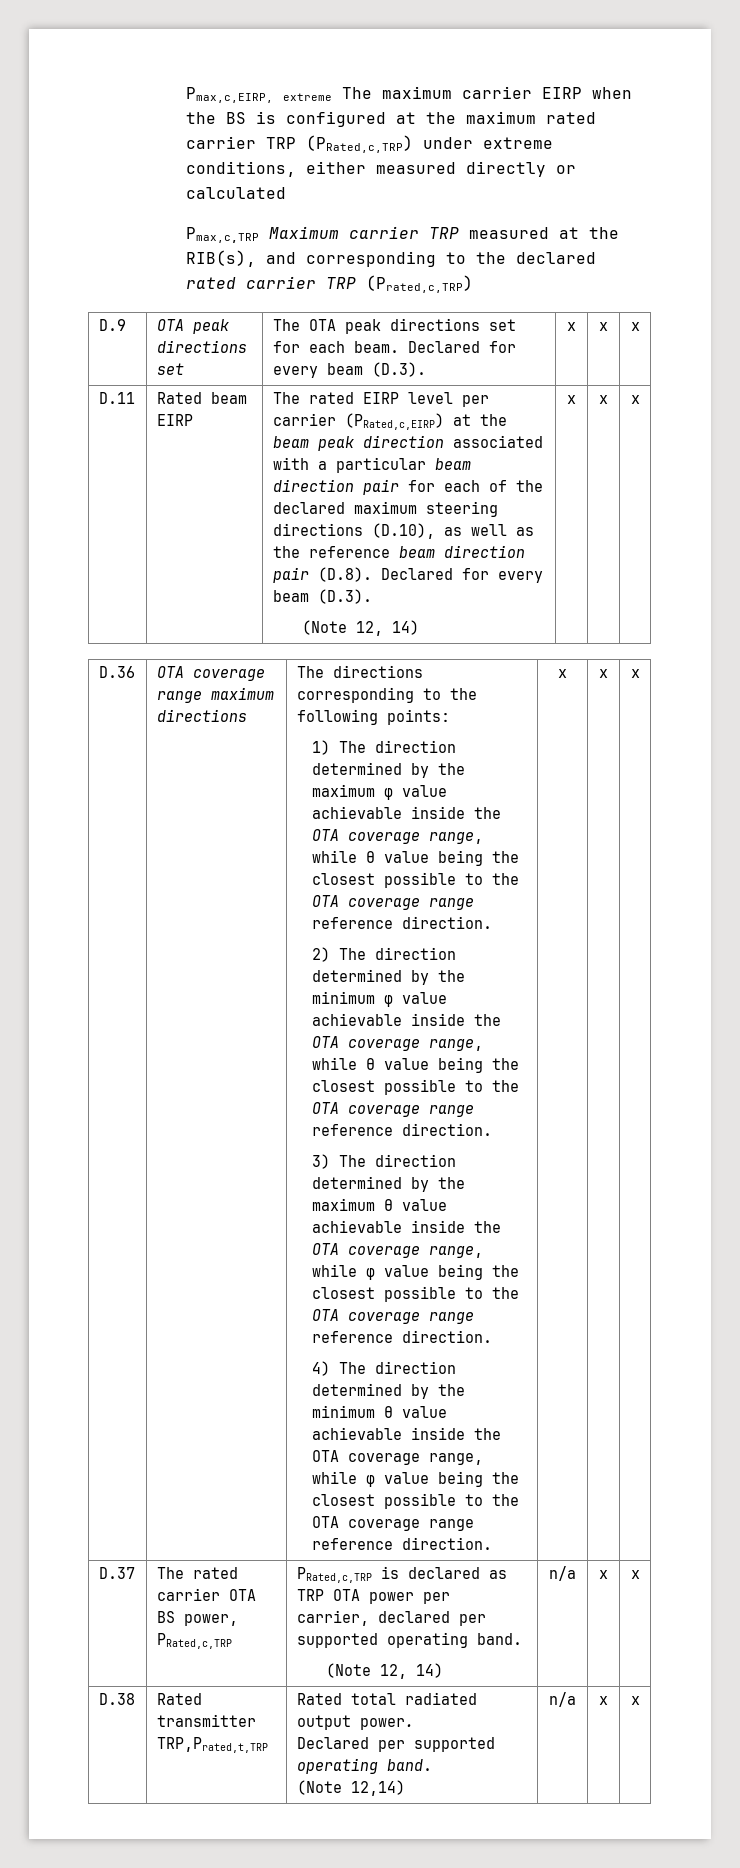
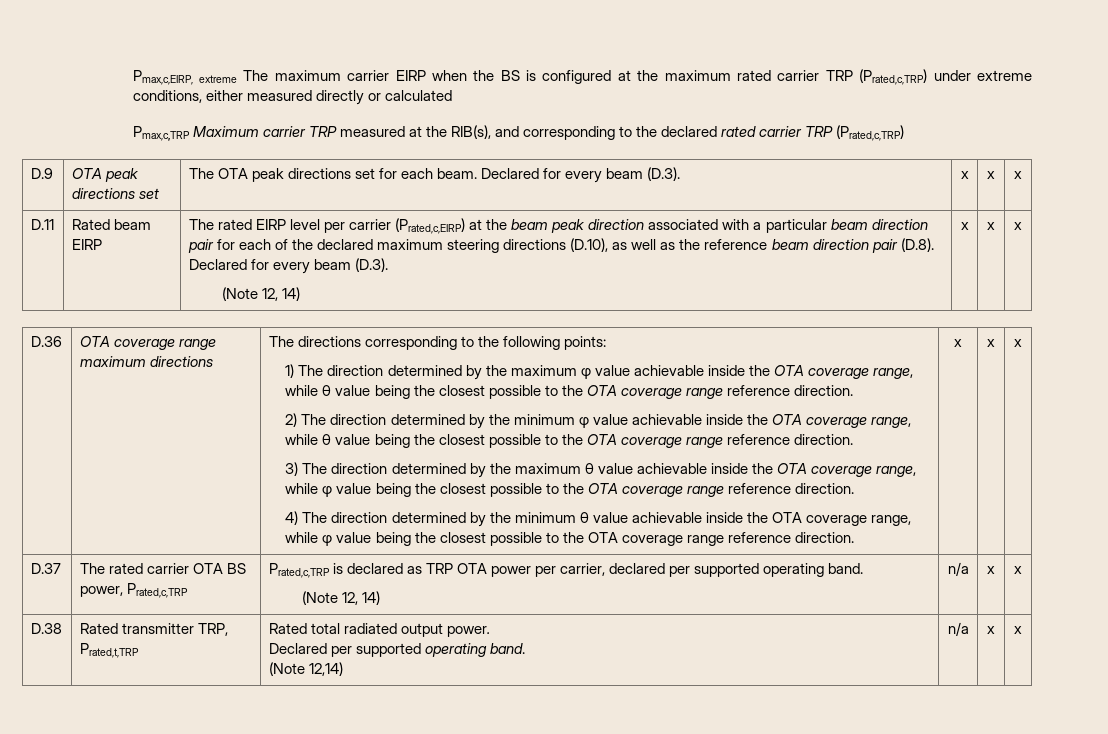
- Pmax,c,EIRP, extreme The maximum carrier EIRP when the BS is configured at the maximum rated carrier TRP (PRated,c,TRP) under extreme conditions, either measured directly or calculated
+ Pmax,c,EIRP, extreme The maximum carrier EIRP when the BS is configured at the maximum rated carrier TRP (Prated,c,TRP) under extreme conditions, either measured directly or calculated
- The rated EIRP level per carrier (PRated,c,EIRP) at the beam peak direction associated with a particular beam direction pair for each of the declared maximum steering directions (D.10), as well as the reference beam direction pair (D.8). Declared for every beam (D.3).
+ The rated EIRP level per carrier (Prated,c,EIRP) at the beam peak direction associated with a particular beam direction pair for each of the declared maximum steering directions (D.10), as well as the reference beam direction pair (D.8). Declared for every beam (D.3).
- D.37 | The rated carrier OTA BS power, PRated,c,TRP | PRated,c,TRP is declared as TRP OTA power per carrier, declared per supported operating band.
+ D.37 | The rated carrier OTA BS power, Prated,c,TRP | Prated,c,TRP is declared as TRP OTA power per carrier, declared per supported operating band.
- D.38 | Rated transmitter TRP,Prated,t,TRP | Rated total radiated output power.
+ D.38 | Rated transmitter TRP, Prated,t,TRP | Rated total radiated output power.

